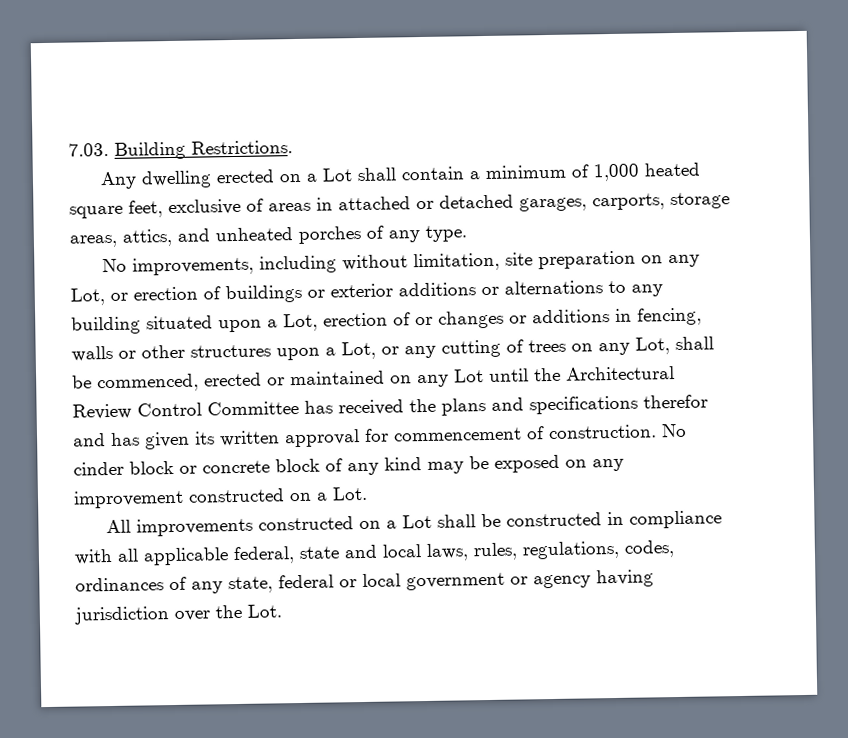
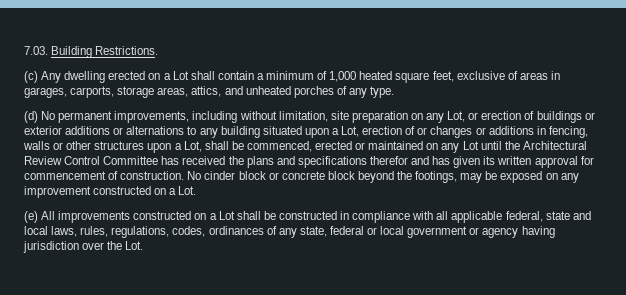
- Any dwelling erected on a Lot shall contain a minimum of 1,000 heated square feet, exclusive of areas in attached or detached garages, carports, storage areas, attics, and unheated porches of any type.
+ (c) Any dwelling erected on a Lot shall contain a minimum of 1,000 heated square feet, exclusive of areas in garages, carports, storage areas, attics, and unheated porches of any type.
- No improvements, including without limitation, site preparation on any Lot, or erection of buildings or exterior additions or alternations to any building situated upon a Lot, erection of or changes or additions in fencing, walls or other structures upon a Lot, or any cutting of trees on any Lot, shall be commenced, erected or maintained on any Lot until the Architectural Review Control Committee has received the plans and specifications therefor and has given its written approval for commencement of construction.
+ (d) No permanent improvements, including without limitation, site preparation on any Lot, or erection of buildings or exterior additions or alternations to any building situated upon a Lot, erection of or changes or additions in fencing, walls or other structures upon a Lot, shall be commenced, erected or maintained on any Lot until the Architectural Review Control Committee has received the plans and specifications therefor and has given its written approval for commencement of construction.
- No cinder block or concrete block of any kind may be exposed on any improvement constructed on a Lot.
+ No cinder block or concrete block beyond the footings, may be exposed on any improvement constructed on a Lot.
- All improvements constructed on a Lot shall be constructed in compliance with all applicable federal, state and local laws, rules, regulations, codes, ordinances of any state, federal or local government or agency having jurisdiction over the Lot.
+ (e) All improvements constructed on a Lot shall be constructed in compliance with all applicable federal, state and local laws, rules, regulations, codes, ordinances of any state, federal or local government or agency having jurisdiction over the Lot.

